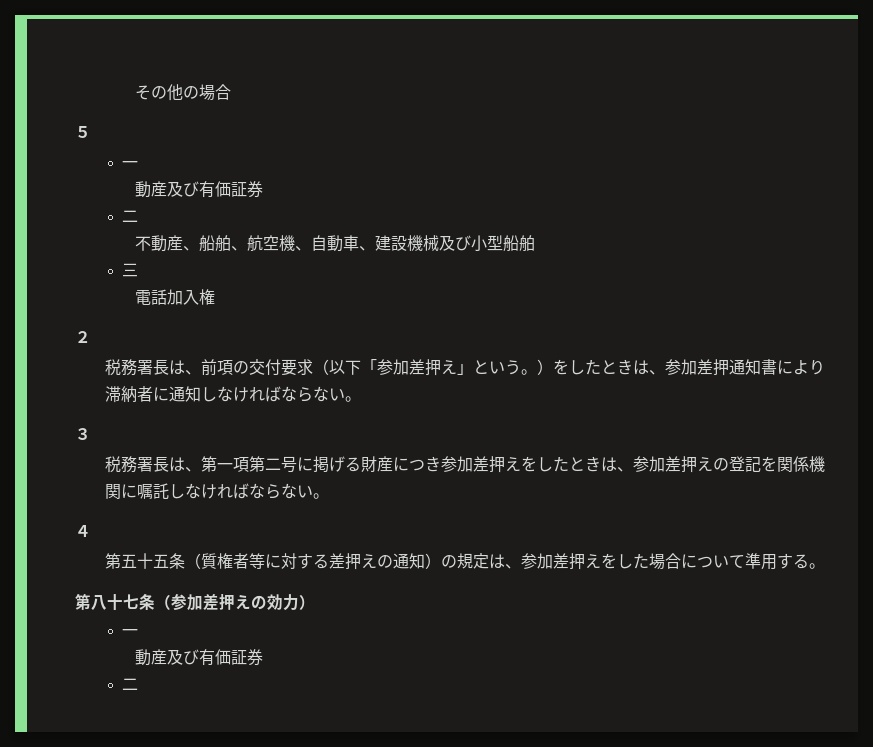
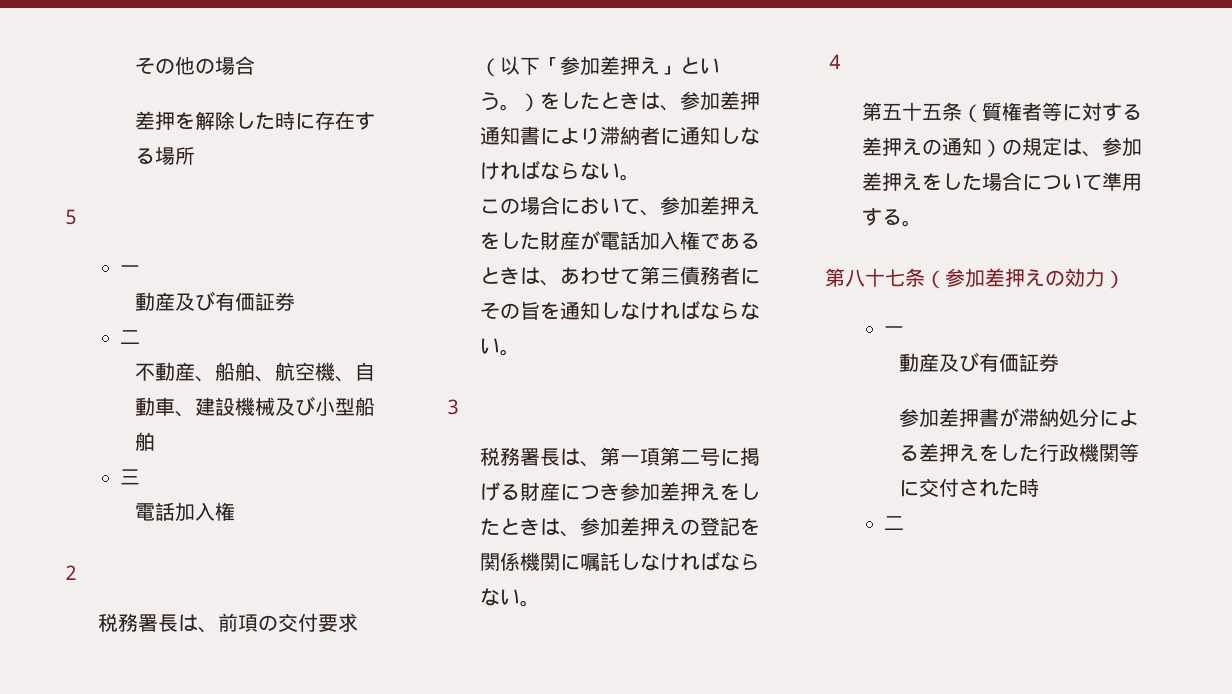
+ 差押を解除した時に存在する場所
+ この場合において、参加差押えをした財産が電話加入権であるときは、あわせて第三債務者にその旨を通知しなければならない。
+ 参加差押書が滞納処分による差押えをした行政機関等に交付された時

